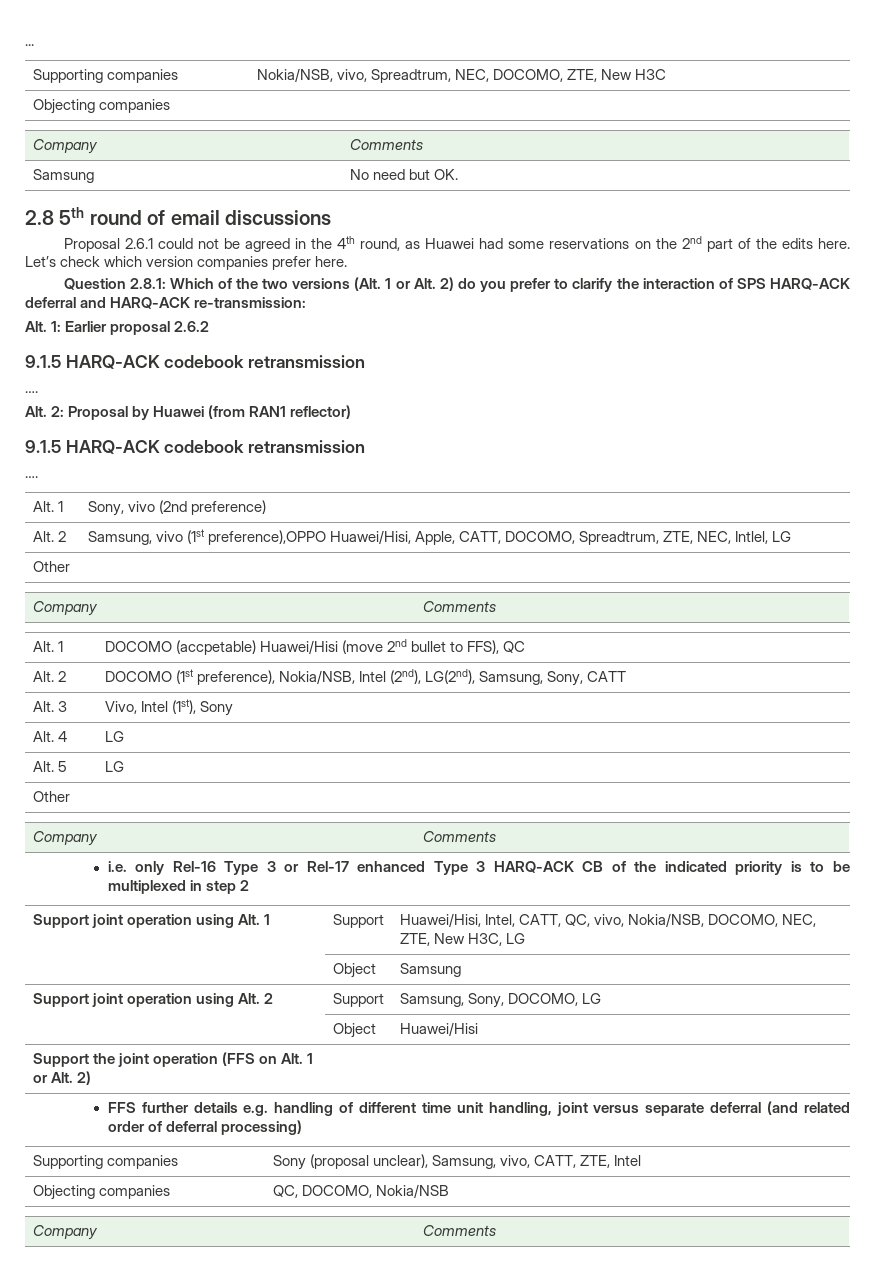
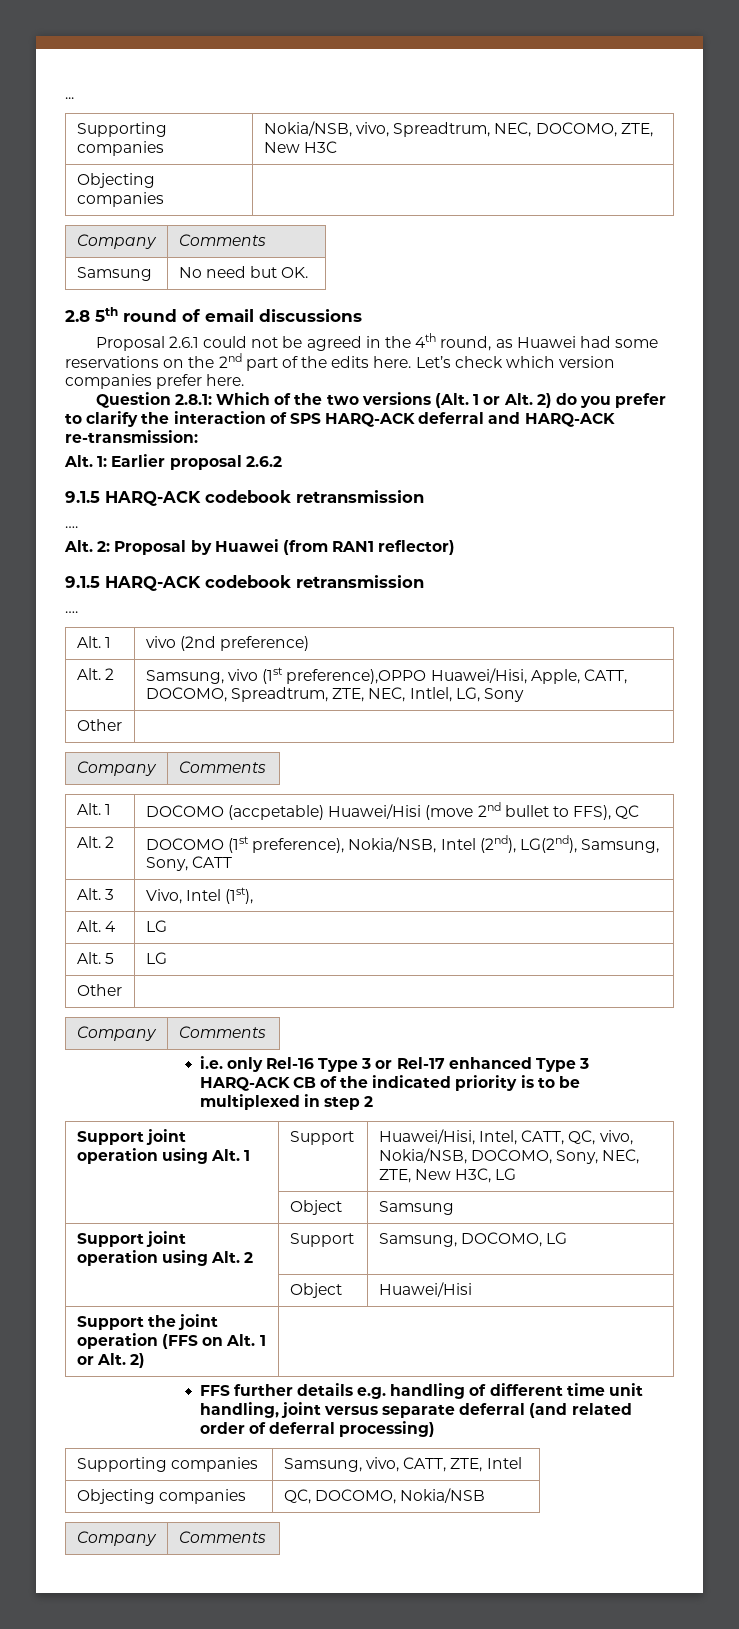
- Alt. 1 | Sony, vivo (2nd preference)
+ Alt. 1 | vivo (2nd preference)
- Alt. 2 | Samsung, vivo (1st preference),OPPO Huawei/Hisi, Apple, CATT, DOCOMO, Spreadtrum, ZTE, NEC, Intlel, LG
+ Alt. 2 | Samsung, vivo (1st preference),OPPO Huawei/Hisi, Apple, CATT, DOCOMO, Spreadtrum, ZTE, NEC, Intlel, LG, Sony
- Alt. 3 | Vivo, Intel (1st), Sony
+ Alt. 3 | Vivo, Intel (1st),
- Support joint operation using Alt. 1 | Support | Huawei/Hisi, Intel, CATT, QC, vivo, Nokia/NSB, DOCOMO, NEC, ZTE, New H3C, LG
+ Support joint operation using Alt. 1 | Support | Huawei/Hisi, Intel, CATT, QC, vivo, Nokia/NSB, DOCOMO, Sony, NEC, ZTE, New H3C, LG
- Support joint operation using Alt. 2 | Support | Samsung, Sony, DOCOMO, LG
+ Support joint operation using Alt. 2 | Support | Samsung, DOCOMO, LG
- Supporting companies | Sony (proposal unclear), Samsung, vivo, CATT, ZTE, Intel
+ Supporting companies | Samsung, vivo, CATT, ZTE, Intel

